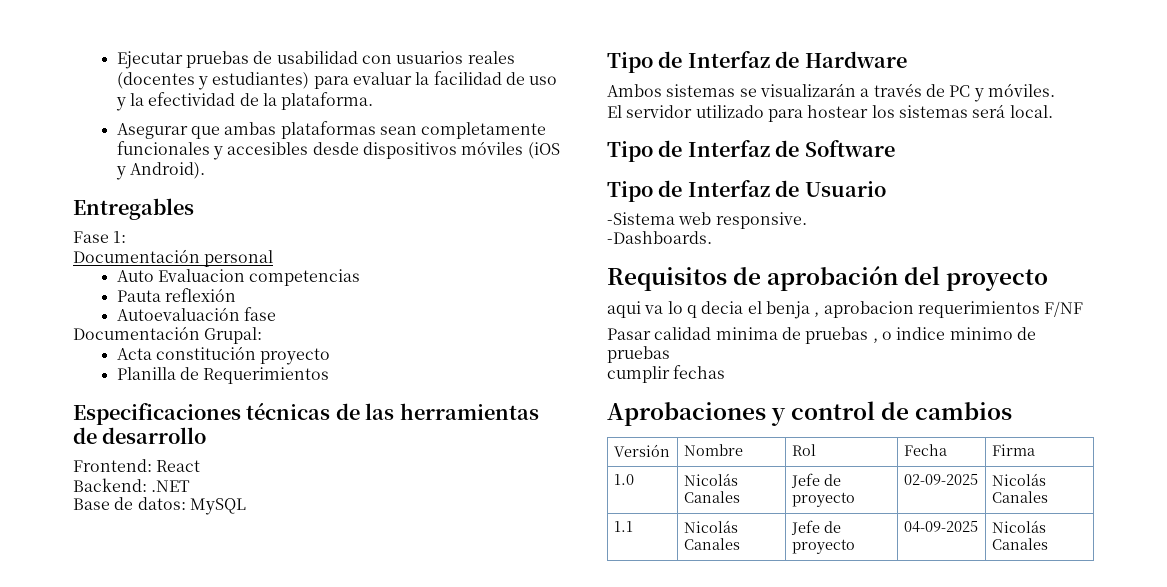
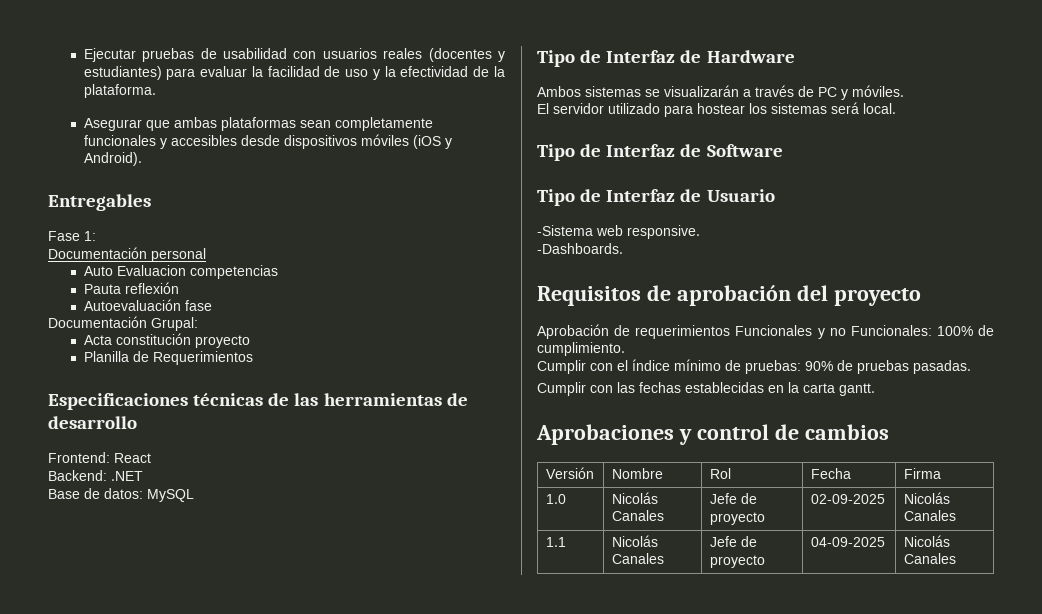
- aqui va lo q decia el benja , aprobacion requerimientos F/NF
- Pasar calidad minima de pruebas , o indice minimo de pruebas
- cumplir fechas
+ Aprobación de requerimientos Funcionales y no Funcionales: 100% de cumplimiento.
+ Cumplir con el índice mínimo de pruebas: 90% de pruebas pasadas.
+ Cumplir con las fechas establecidas en la carta gantt.

